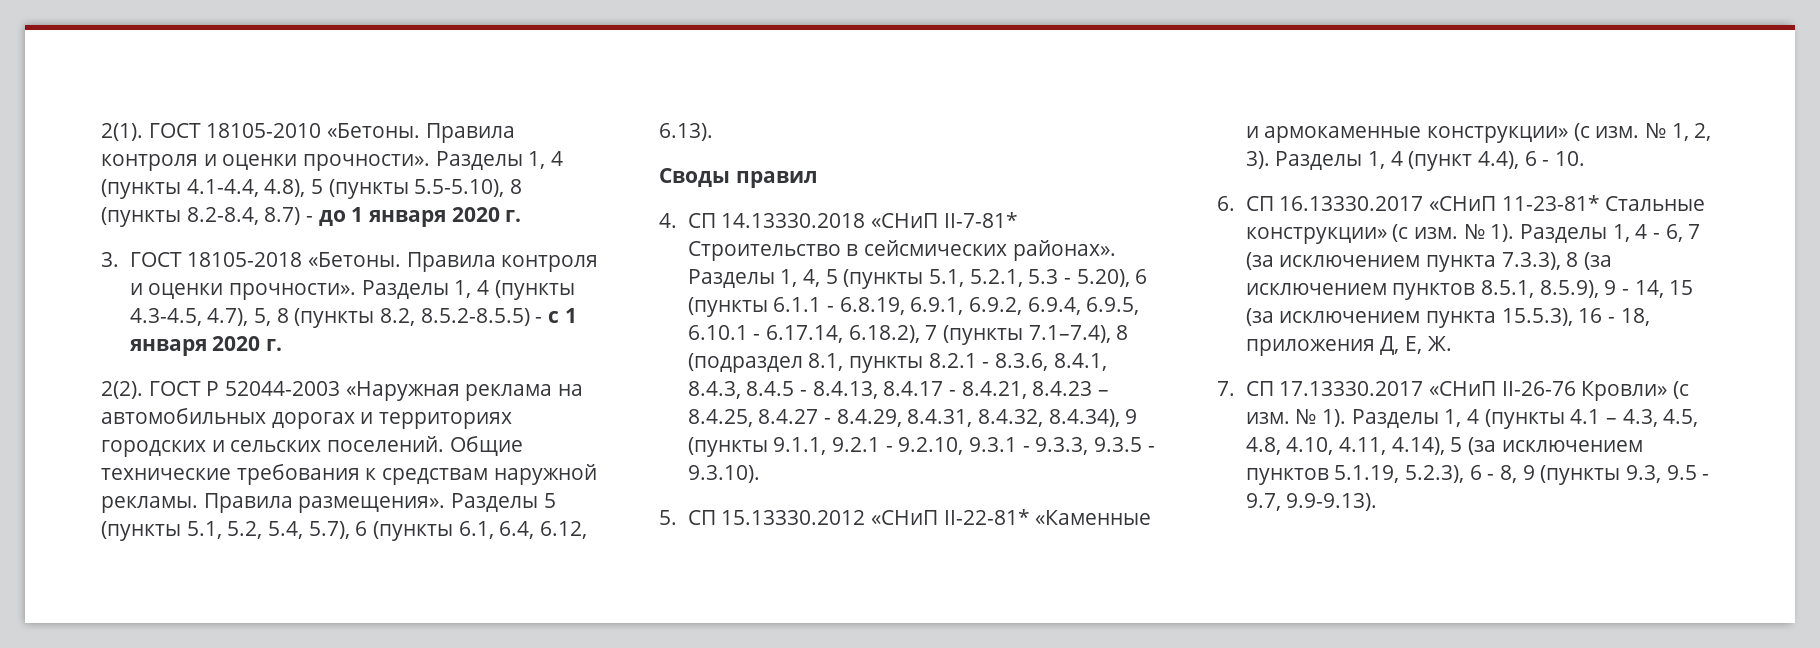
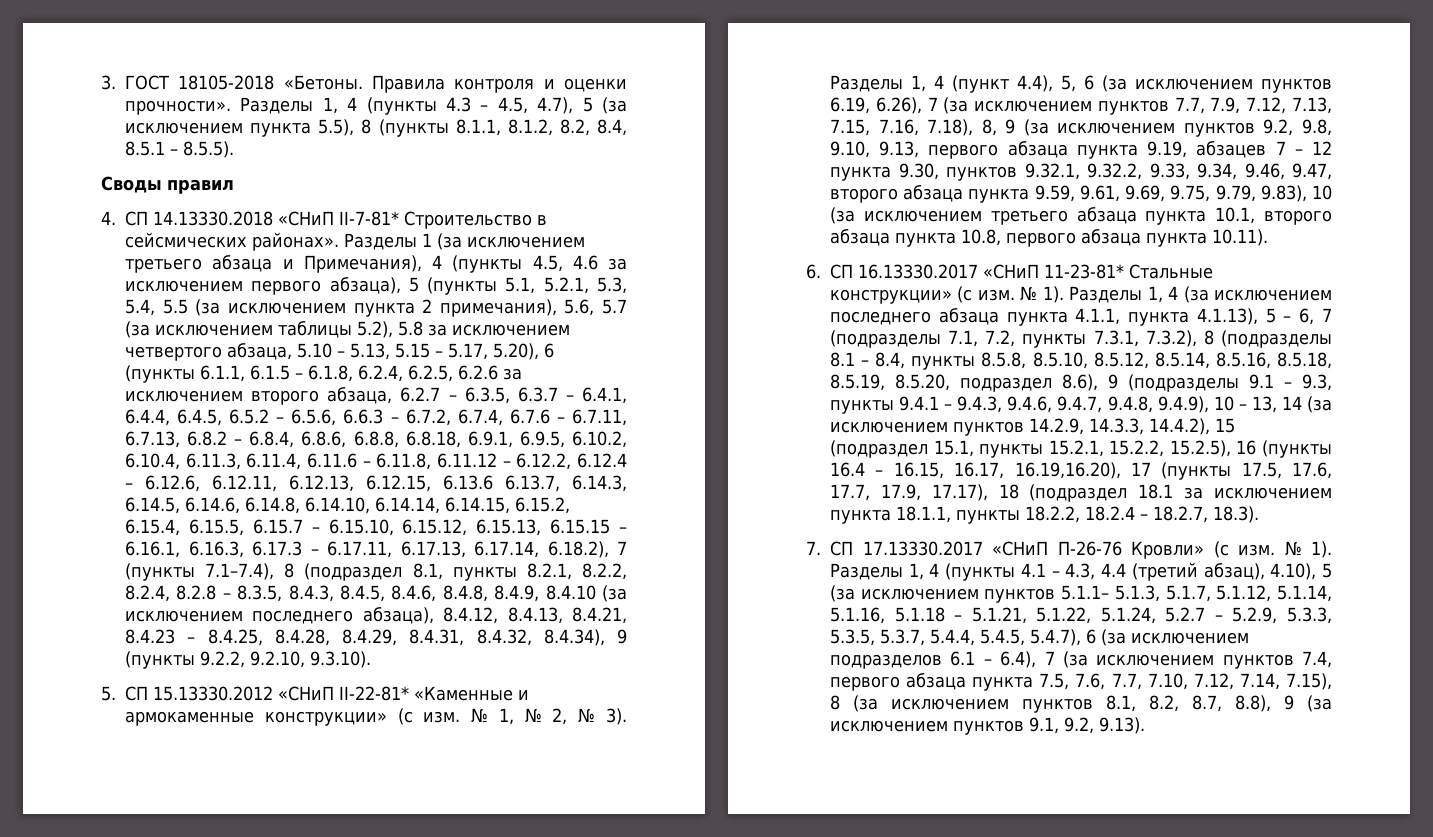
- 2(1). ГОСТ 18105-2010 «Бетоны. Правила контроля и оценки прочности». Разделы 1, 4 (пункты 4.1-4.4, 4.8), 5 (пункты 5.5-5.10), 8 (пункты 8.2-8.4, 8.7) - до 1 января 2020 г.
- Разделы 1, 4 (пункты 4.3-4.5, 4.7), 5, 8 (пункты 8.2, 8.5.2-8.5.5) - с 1 января 2020 г.
- 2(2). ГОСТ Р 52044-2003 «Наружная реклама на автомобильных дорогах и территориях городских и сельских поселений. Общие технические требования к средствам наружной рекламы. Правила размещения». Разделы 5 (пункты 5.1, 5.2, 5.4, 5.7), 6 (пункты 6.1, 6.4, 6.12, 6.13).
+ Разделы 1, 4 (пункты 4.3 – 4.5, 4.7), 5 (за исключением пункта 5.5), 8 (пункты 8.1.1, 8.1.2, 8.2, 8.4, 8.5.1 – 8.5.5).
- Разделы 1, 4, 5 (пункты 5.1, 5.2.1, 5.3 - 5.20), 6 (пункты 6.1.1 - 6.8.19, 6.9.1, 6.9.2, 6.9.4, 6.9.5, 6.10.1 - 6.17.14, 6.18.2), 7 (пункты 7.1–7.4), 8 (подраздел 8.1, пункты 8.2.1 - 8.3.6, 8.4.1, 8.4.3, 8.4.5 - 8.4.13, 8.4.17 - 8.4.21, 8.4.23 – 8.4.25, 8.4.27 - 8.4.29, 8.4.31, 8.4.32, 8.4.34), 9 (пункты 9.1.1, 9.2.1 - 9.2.10, 9.3.1 - 9.3.3, 9.3.5 - 9.3.10).
+ Разделы 1 (за исключением третьего абзаца и Примечания), 4 (пункты 4.5, 4.6 за исключением первого абзаца), 5 (пункты 5.1, 5.2.1, 5.3, 5.4, 5.5 (за исключением пункта 2 примечания), 5.6, 5.7 (за исключением таблицы 5.2), 5.8 за исключением четвертого абзаца, 5.10 – 5.13, 5.15 – 5.17, 5.20), 6 (пункты 6.1.1, 6.1.5 – 6.1.8, 6.2.4, 6.2.5, 6.2.6 за исключением второго абзаца, 6.2.7 – 6.3.5, 6.3.7 – 6.4.1, 6.4.4, 6.4.5, 6.5.2 – 6.5.6, 6.6.3 – 6.7.2, 6.7.4, 6.7.6 – 6.7.11, 6.7.13, 6.8.2 – 6.8.4, 6.8.6, 6.8.8, 6.8.18, 6.9.1, 6.9.5, 6.10.2, 6.10.4, 6.11.3, 6.11.4, 6.11.6 – 6.11.8, 6.11.12 – 6.12.2, 6.12.4 – 6.12.6, 6.12.11, 6.12.13, 6.12.15, 6.13.6 6.13.7, 6.14.3, 6.14.5, 6.14.6, 6.14.8, 6.14.10, 6.14.14, 6.14.15, 6.15.2, 6.15.4, 6.15.5, 6.15.7 – 6.15.10, 6.15.12, 6.15.13, 6.15.15 – 6.16.1, 6.16.3, 6.17.3 – 6.17.11, 6.17.13, 6.17.14, 6.18.2), 7 (пункты 7.1–7.4), 8 (подраздел 8.1, пункты 8.2.1, 8.2.2, 8.2.4, 8.2.8 – 8.3.5, 8.4.3, 8.4.5, 8.4.6, 8.4.8, 8.4.9, 8.4.10 (за исключением последнего абзаца), 8.4.12, 8.4.13, 8.4.21, 8.4.23 – 8.4.25, 8.4.28, 8.4.29, 8.4.31, 8.4.32, 8.4.34), 9 (пункты 9.2.2, 9.2.10, 9.3.10).
- № 1, 2, 3).
+ № 1, № 2, № 3).
- Разделы 1, 4 (пункт 4.4), 6 - 10.
+ Разделы 1, 4 (пункт 4.4), 5, 6 (за исключением пунктов 6.19, 6.26), 7 (за исключением пунктов 7.7, 7.9, 7.12, 7.13, 7.15, 7.16, 7.18), 8, 9 (за исключением пунктов 9.2, 9.8, 9.10, 9.13, первого абзаца пункта 9.19, абзацев 7 – 12 пункта 9.30, пунктов 9.32.1, 9.32.2, 9.33, 9.34, 9.46, 9.47, второго абзаца пункта 9.59, 9.61, 9.69, 9.75, 9.79, 9.83), 10 (за исключением третьего абзаца пункта 10.1, второго абзаца пункта 10.8, первого абзаца пункта 10.11).
- Разделы 1, 4 - 6, 7 (за исключением пункта 7.3.3), 8 (за исключением пунктов 8.5.1, 8.5.9), 9 - 14, 15 (за исключением пункта 15.5.3), 16 - 18, приложения Д, Е, Ж.
+ Разделы 1, 4 (за исключением последнего абзаца пункта 4.1.1, пункта 4.1.13), 5 – 6, 7 (подразделы 7.1, 7.2, пункты 7.3.1, 7.3.2), 8 (подразделы 8.1 – 8.4, пункты 8.5.8, 8.5.10, 8.5.12, 8.5.14, 8.5.16, 8.5.18, 8.5.19, 8.5.20, подраздел 8.6), 9 (подразделы 9.1 – 9.3, пункты 9.4.1 – 9.4.3, 9.4.6, 9.4.7, 9.4.8, 9.4.9), 10 – 13, 14 (за исключением пунктов 14.2.9, 14.3.3, 14.4.2), 15 (подраздел 15.1, пункты 15.2.1, 15.2.2, 15.2.5), 16 (пункты 16.4 – 16.15, 16.17, 16.19,16.20), 17 (пункты 17.5, 17.6, 17.7, 17.9, 17.17), 18 (подраздел 18.1 за исключением пункта 18.1.1, пункты 18.2.2, 18.2.4 – 18.2.7, 18.3).
- 7. СП 17.13330.2017 «СНиП II-26-76 Кровли» (с изм.
+ 7. СП 17.13330.2017 «СНиП П-26-76 Кровли» (с изм.
- Разделы 1, 4 (пункты 4.1 – 4.3, 4.5, 4.8, 4.10, 4.11, 4.14), 5 (за исключением пунктов 5.1.19, 5.2.3), 6 - 8, 9 (пункты 9.3, 9.5 - 9.7, 9.9-9.13).
+ Разделы 1, 4 (пункты 4.1 – 4.3, 4.4 (третий абзац), 4.10), 5 (за исключением пунктов 5.1.1– 5.1.3, 5.1.7, 5.1.12, 5.1.14, 5.1.16, 5.1.18 – 5.1.21, 5.1.22, 5.1.24, 5.2.7 – 5.2.9, 5.3.3, 5.3.5, 5.3.7, 5.4.4, 5.4.5, 5.4.7), 6 (за исключением подразделов 6.1 – 6.4), 7 (за исключением пунктов 7.4, первого абзаца пункта 7.5, 7.6, 7.7, 7.10, 7.12, 7.14, 7.15), 8 (за исключением пунктов 8.1, 8.2, 8.7, 8.8), 9 (за исключением пунктов 9.1, 9.2, 9.13).

